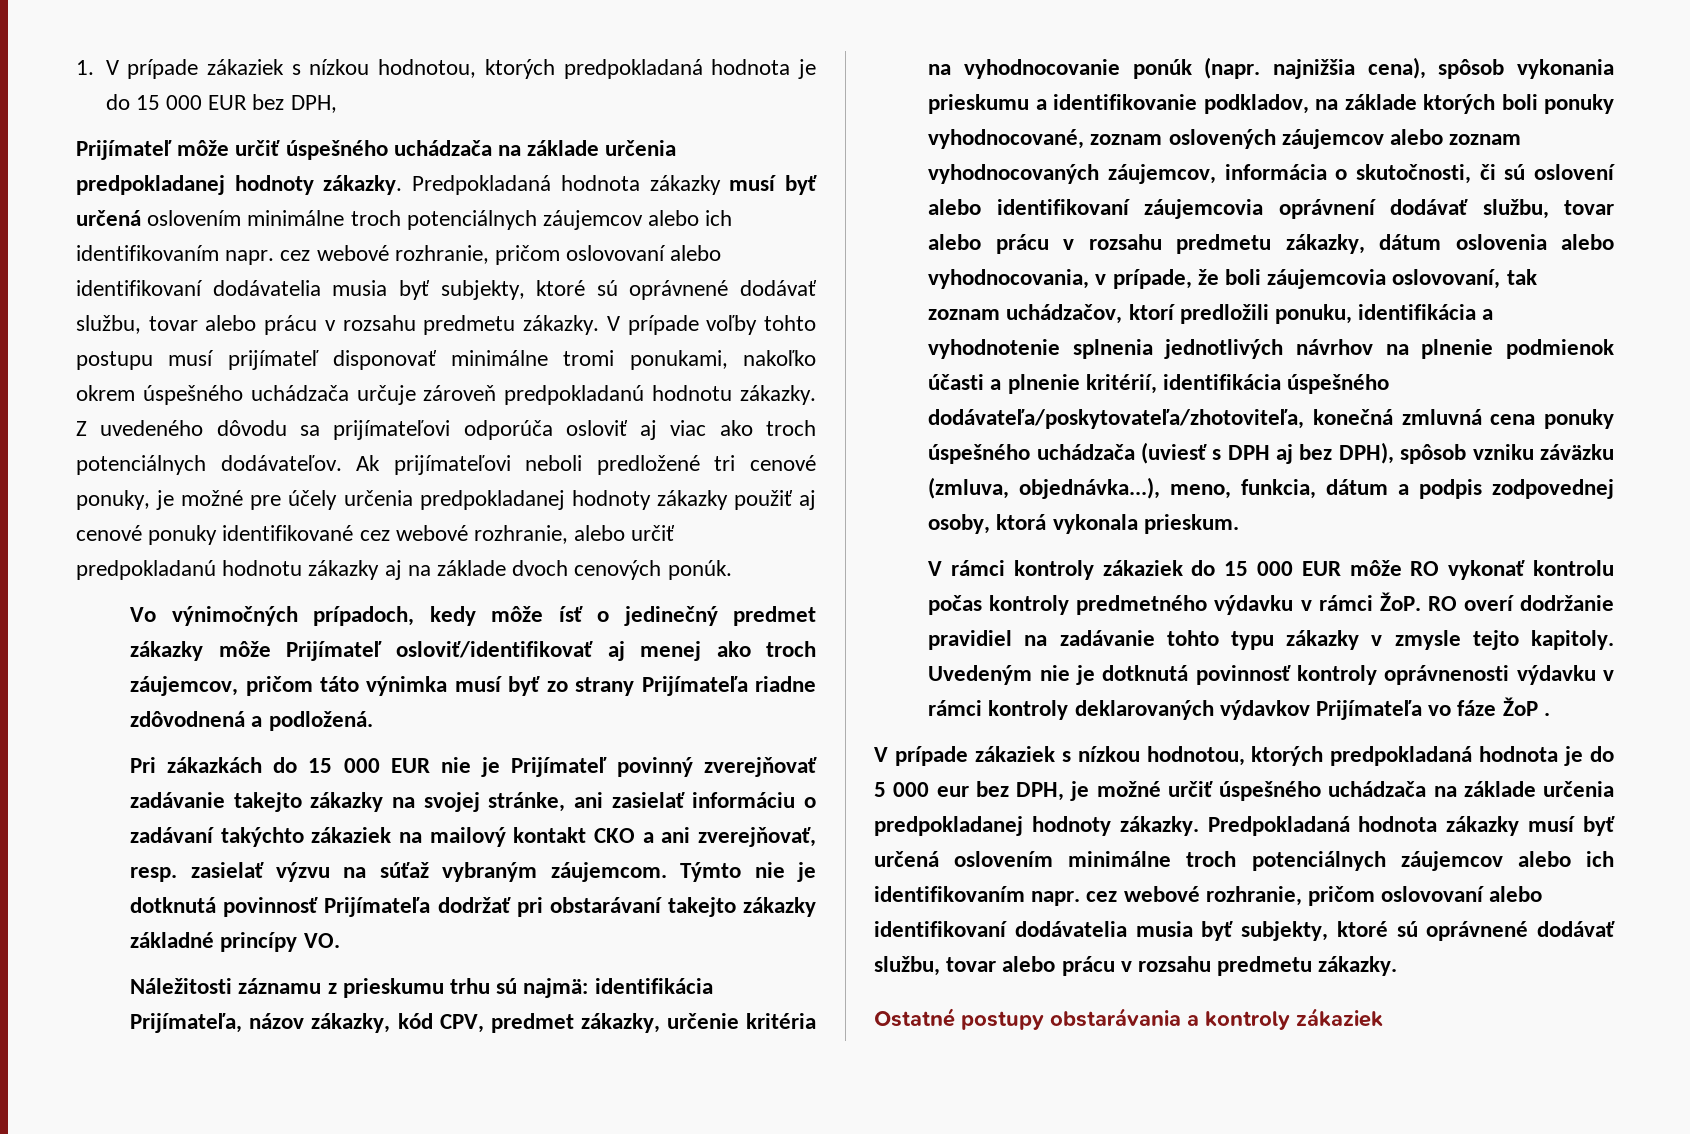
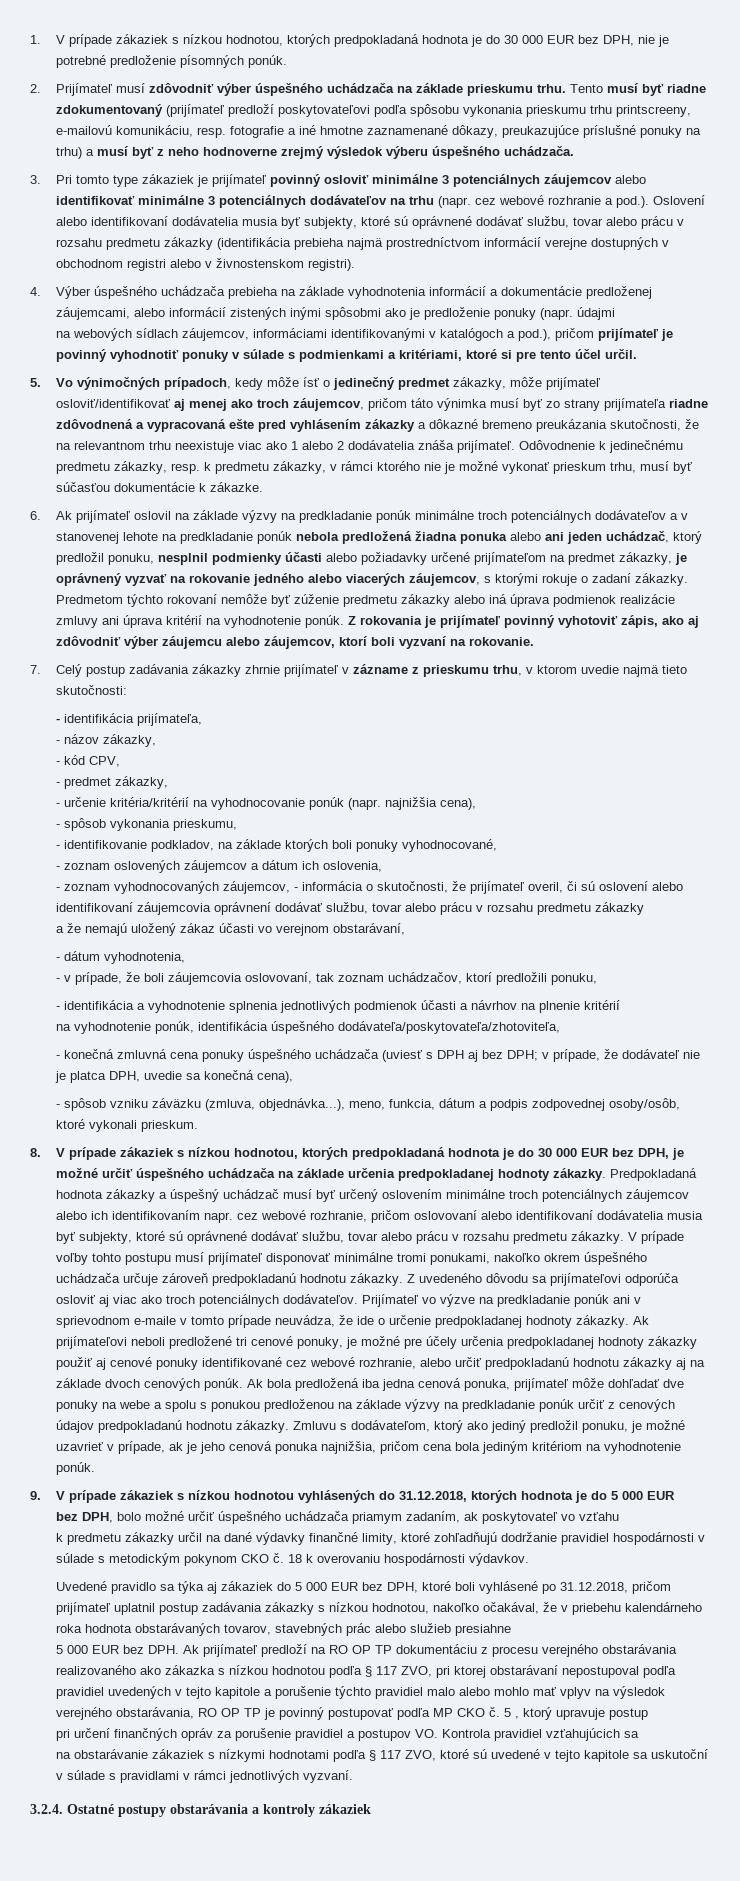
- 1. V prípade zákaziek s nízkou hodnotou, ktorých predpokladaná hodnota je do 15 000 EUR bez DPH,
- Prijímateľ môže určiť úspešného uchádzača na základe určenia predpokladanej hodnoty zákazky. Predpokladaná hodnota zákazky musí byť určená oslovením minimálne troch potenciálnych záujemcov alebo ich identifikovaním napr. cez webové rozhranie, pričom oslovovaní alebo identifikovaní dodávatelia musia byť subjekty, ktoré sú oprávnené dodávať službu, tovar alebo prácu v rozsahu predmetu zákazky.
+ 1. V prípade zákaziek s nízkou hodnotou, ktorých predpokladaná hodnota je do 30 000 EUR bez DPH, nie je potrebné predloženie písomných ponúk.
+ 2. Prijímateľ musí zdôvodniť výber úspešného uchádzača na základe prieskumu trhu. Tento musí byť riadne zdokumentovaný (prijímateľ predloží poskytovateľovi podľa spôsobu vykonania prieskumu trhu printscreeny, e-mailovú komunikáciu, resp. fotografie a iné hmotne zaznamenané dôkazy, preukazujúce príslušné ponuky na trhu) a musí byť z neho hodnoverne zrejmý výsledok výberu úspešného uchádzača.
+ 3. Pri tomto type zákaziek je prijímateľ povinný osloviť minimálne 3 potenciálnych záujemcov alebo identifikovať minimálne 3 potenciálnych dodávateľov na trhu (napr. cez webové rozhranie a pod.). Oslovení alebo identifikovaní dodávatelia musia byť subjekty, ktoré sú oprávnené dodávať službu, tovar alebo prácu v rozsahu predmetu zákazky (identifikácia prebieha najmä prostredníctvom informácií verejne dostupných v obchodnom registri alebo v živnostenskom registri).
+ 4. Výber úspešného uchádzača prebieha na základe vyhodnotenia informácií a dokumentácie predloženej záujemcami, alebo informácií zistených inými spôsobmi ako je predloženie ponuky (napr. údajmi
+ na webových sídlach záujemcov, informáciami identifikovanými v katalógoch a pod.), pričom prijímateľ je povinný vyhodnotiť ponuky v súlade s podmienkami a kritériami, ktoré si pre tento účel určil.
+ 5. Vo výnimočných prípadoch, kedy môže ísť o jedinečný predmet zákazky, môže prijímateľ osloviť/identifikovať aj menej ako troch záujemcov, pričom táto výnimka musí byť zo strany prijímateľa riadne zdôvodnená a vypracovaná ešte pred vyhlásením zákazky a dôkazné bremeno preukázania skutočnosti, že na relevantnom trhu neexistuje viac ako 1 alebo 2 dodávatelia znáša prijímateľ. Odôvodnenie k jedinečnému predmetu zákazky, resp. k predmetu zákazky, v rámci ktorého nie je možné vykonať prieskum trhu, musí byť súčasťou dokumentácie k zákazke.
+ 6. Ak prijímateľ oslovil na základe výzvy na predkladanie ponúk minimálne troch potenciálnych dodávateľov a v stanovenej lehote na predkladanie ponúk nebola predložená žiadna ponuka alebo ani jeden uchádzač, ktorý predložil ponuku, nesplnil podmienky účasti alebo požiadavky určené prijímateľom na predmet zákazky, je oprávnený vyzvať na rokovanie jedného alebo viacerých záujemcov, s ktorými rokuje o zadaní zákazky. Predmetom týchto rokovaní nemôže byť zúženie predmetu zákazky alebo iná úprava podmienok realizácie zmluvy ani úprava kritérií na vyhodnotenie ponúk. Z rokovania je prijímateľ povinný vyhotoviť zápis, ako aj zdôvodniť výber záujemcu alebo záujemcov, ktorí boli vyzvaní na rokovanie.
+ 7. Celý postup zadávania zákazky zhrnie prijímateľ v zázname z prieskumu trhu, v ktorom uvedie najmä tieto skutočnosti:
+ - identifikácia prijímateľa,
+ - názov zákazky,
+ - kód CPV,
+ - predmet zákazky,
+ - určenie kritéria/kritérií na vyhodnocovanie ponúk (napr. najnižšia cena),
+ - spôsob vykonania prieskumu,
+ - identifikovanie podkladov, na základe ktorých boli ponuky vyhodnocované,
+ - zoznam oslovených záujemcov a dátum ich oslovenia,
+ - zoznam vyhodnocovaných záujemcov, - informácia o skutočnosti, že prijímateľ overil, či sú oslovení alebo identifikovaní záujemcovia oprávnení dodávať službu, tovar alebo prácu v rozsahu predmetu zákazky
+ a že nemajú uložený zákaz účasti vo verejnom obstarávaní,
+ - dátum vyhodnotenia,
+ - v prípade, že boli záujemcovia oslovovaní, tak zoznam uchádzačov, ktorí predložili ponuku,
+ - identifikácia a vyhodnotenie splnenia jednotlivých podmienok účasti a návrhov na plnenie kritérií
+ na vyhodnotenie ponúk, identifikácia úspešného dodávateľa/poskytovateľa/zhotoviteľa,
+ - konečná zmluvná cena ponuky úspešného uchádzača (uviesť s DPH aj bez DPH; v prípade, že dodávateľ nie je platca DPH, uvedie sa konečná cena),
+ - spôsob vzniku záväzku (zmluva, objednávka...), meno, funkcia, dátum a podpis zodpovednej osoby/osôb, ktoré vykonali prieskum.
+ 8. V prípade zákaziek s nízkou hodnotou, ktorých predpokladaná hodnota je do 30 000 EUR bez DPH, je možné určiť úspešného uchádzača na základe určenia predpokladanej hodnoty zákazky. Predpokladaná hodnota zákazky a úspešný uchádzač musí byť určený oslovením minimálne troch potenciálnych záujemcov alebo ich identifikovaním napr. cez webové rozhranie, pričom oslovovaní alebo identifikovaní dodávatelia musia byť subjekty, ktoré sú oprávnené dodávať službu, tovar alebo prácu v rozsahu predmetu zákazky.
+ Prijímateľ vo výzve na predkladanie ponúk ani v sprievodnom e-maile v tomto prípade neuvádza, že ide o určenie predpokladanej hodnoty zákazky.
- Ak prijímateľovi neboli predložené tri cenové ponuky, je možné pre účely určenia predpokladanej hodnoty zákazky použiť aj cenové ponuky identifikované cez webové rozhranie, alebo určiť predpokladanú hodnotu zákazky aj na základe dvoch cenových ponúk.
- Vo výnimočných prípadoch, kedy môže ísť o jedinečný predmet zákazky môže Prijímateľ osloviť/identifikovať aj menej ako troch záujemcov, pričom táto výnimka musí byť zo strany Prijímateľa riadne zdôvodnená a podložená.
- Pri zákazkách do 15 000 EUR nie je Prijímateľ povinný zverejňovať zadávanie takejto zákazky na svojej stránke, ani zasielať informáciu o zadávaní takýchto zákaziek na mailový kontakt CKO a ani zverejňovať, resp. zasielať výzvu na súťaž vybraným záujemcom. Týmto nie je dotknutá povinnosť Prijímateľa dodržať pri obstarávaní takejto zákazky základné princípy VO.
- Náležitosti záznamu z prieskumu trhu sú najmä: identifikácia Prijímateľa, názov zákazky, kód CPV, predmet zákazky, určenie kritéria na vyhodnocovanie ponúk (napr. najnižšia cena), spôsob vykonania prieskumu a identifikovanie podkladov, na základe ktorých boli ponuky vyhodnocované, zoznam oslovených záujemcov alebo zoznam vyhodnocovaných záujemcov, informácia o skutočnosti, či sú oslovení alebo identifikovaní záujemcovia oprávnení dodávať službu, tovar alebo prácu v rozsahu predmetu zákazky, dátum oslovenia alebo vyhodnocovania, v prípade, že boli záujemcovia oslovovaní, tak zoznam uchádzačov, ktorí predložili ponuku, identifikácia a vyhodnotenie splnenia jednotlivých návrhov na plnenie podmienok účasti a plnenie kritérií, identifikácia úspešného dodávateľa/poskytovateľa/zhotoviteľa, konečná zmluvná cena ponuky úspešného uchádzača (uviesť s DPH aj bez DPH), spôsob vzniku záväzku (zmluva, objednávka...), meno, funkcia, dátum a podpis zodpovednej osoby, ktorá vykonala prieskum.
- V rámci kontroly zákaziek do 15 000 EUR môže RO vykonať kontrolu počas kontroly predmetného výdavku v rámci ŽoP. RO overí dodržanie pravidiel na zadávanie tohto typu zákazky v zmysle tejto kapitoly. Uvedeným nie je dotknutá povinnosť kontroly oprávnenosti výdavku v rámci kontroly deklarovaných výdavkov Prijímateľa vo fáze ŽoP .
- V prípade zákaziek s nízkou hodnotou, ktorých predpokladaná hodnota je do 5 000 eur bez DPH, je možné určiť úspešného uchádzača na základe určenia predpokladanej hodnoty zákazky. Predpokladaná hodnota zákazky musí byť určená oslovením minimálne troch potenciálnych záujemcov alebo ich identifikovaním napr. cez webové rozhranie, pričom oslovovaní alebo identifikovaní dodávatelia musia byť subjekty, ktoré sú oprávnené dodávať službu, tovar alebo prácu v rozsahu predmetu zákazky.
- Ostatné postupy obstarávania a kontroly zákaziek
+ Ak prijímateľovi neboli predložené tri cenové ponuky, je možné pre účely určenia predpokladanej hodnoty zákazky použiť aj cenové ponuky identifikované cez webové rozhranie, alebo určiť predpokladanú hodnotu zákazky aj na základe dvoch cenových ponúk. Ak bola predložená iba jedna cenová ponuka, prijímateľ môže dohľadať dve ponuky na webe a spolu s ponukou predloženou na základe výzvy na predkladanie ponúk určiť z cenových údajov predpokladanú hodnotu zákazky. Zmluvu s dodávateľom, ktorý ako jediný predložil ponuku, je možné uzavrieť v prípade, ak je jeho cenová ponuka najnižšia, pričom cena bola jediným kritériom na vyhodnotenie ponúk.
+ 9. V prípade zákaziek s nízkou hodnotou vyhlásených do 31.12.2018, ktorých hodnota je do 5 000 EUR
+ bez DPH, bolo možné určiť úspešného uchádzača priamym zadaním, ak poskytovateľ vo vzťahu
+ k predmetu zákazky určil na dané výdavky finančné limity, ktoré zohľadňujú dodržanie pravidiel hospodárnosti v súlade s metodickým pokynom CKO č. 18 k overovaniu hospodárnosti výdavkov.
+ Uvedené pravidlo sa týka aj zákaziek do 5 000 EUR bez DPH, ktoré boli vyhlásené po 31.12.2018, pričom prijímateľ uplatnil postup zadávania zákazky s nízkou hodnotou, nakoľko očakával, že v priebehu kalendárneho roka hodnota obstarávaných tovarov, stavebných prác alebo služieb presiahne
+ 5 000 EUR bez DPH. Ak prijímateľ predloží na RO OP TP dokumentáciu z procesu verejného obstarávania realizovaného ako zákazka s nízkou hodnotou podľa § 117 ZVO, pri ktorej obstarávaní nepostupoval podľa pravidiel uvedených v tejto kapitole a porušenie týchto pravidiel malo alebo mohlo mať vplyv na výsledok verejného obstarávania, RO OP TP je povinný postupovať podľa MP CKO č. 5 , ktorý upravuje postup
+ pri určení finančných opráv za porušenie pravidiel a postupov VO. Kontrola pravidiel vzťahujúcich sa
+ na obstarávanie zákaziek s nízkymi hodnotami podľa § 117 ZVO, ktoré sú uvedené v tejto kapitole sa uskutoční v súlade s pravidlami v rámci jednotlivých vyzvaní.
+ 3.2.4. Ostatné postupy obstarávania a kontroly zákaziek

